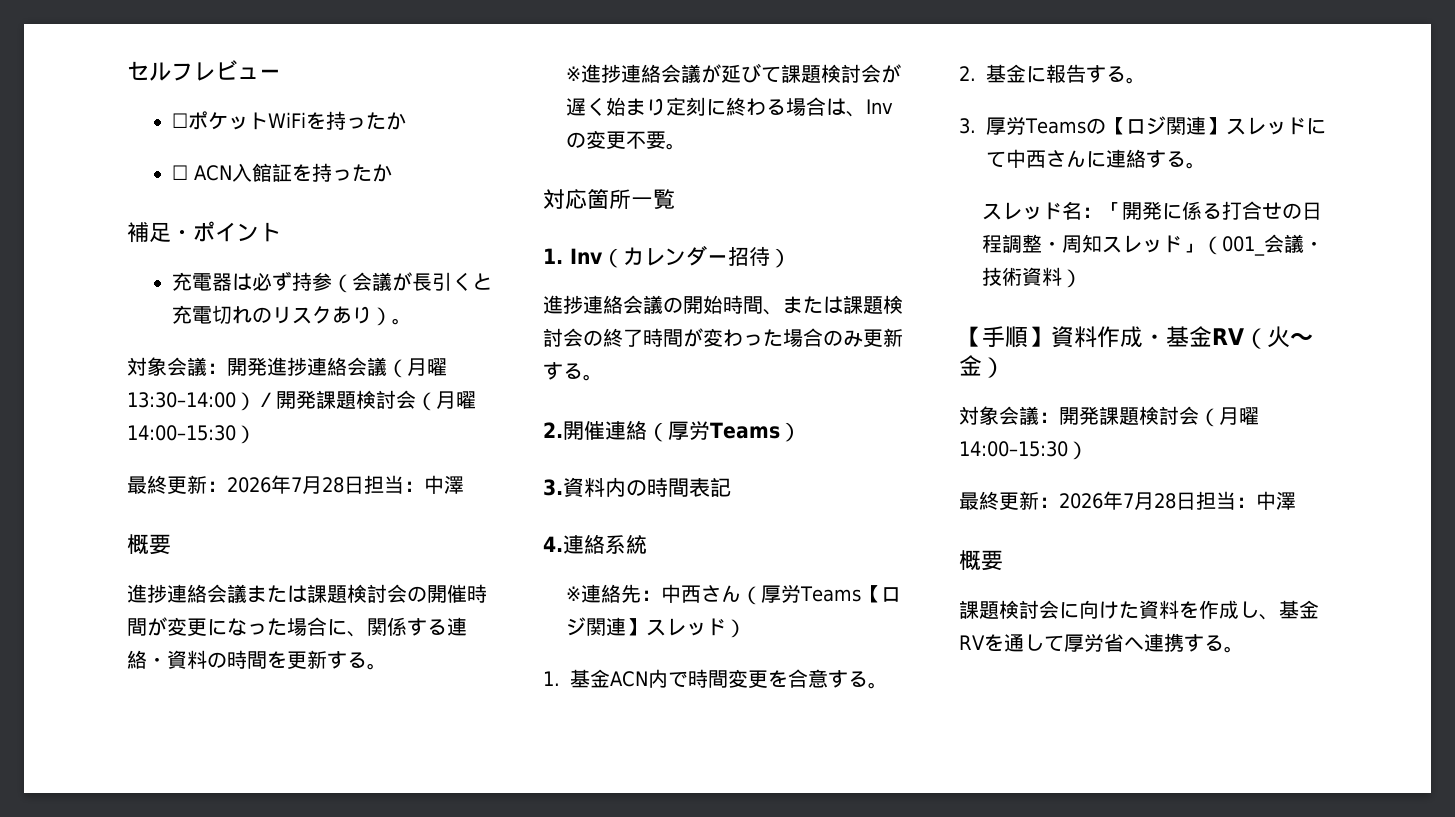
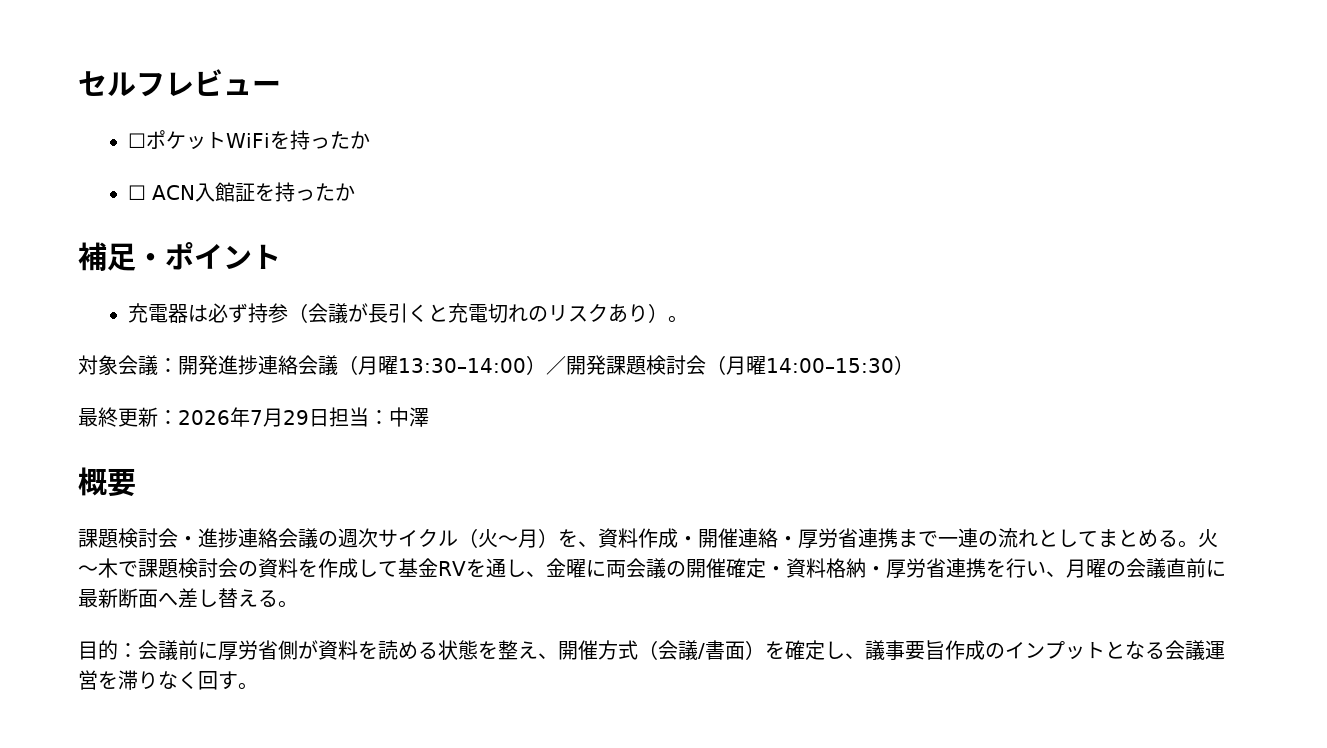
  対象会議：開発進捗連絡会議（月曜13:30–14:00）／開発課題検討会（月曜14:00–15:30）
- 最終更新：2026年7月28日担当：中澤
- 概要
- 進捗連絡会議または課題検討会の開催時間が変更になった場合に、関係する連絡・資料の時間を更新する。
- ※進捗連絡会議が延びて課題検討会が遅く始まり定刻に終わる場合は、Invの変更不要。
- 対応箇所一覧
- 1. Inv（カレンダー招待）
- 進捗連絡会議の開始時間、または課題検討会の終了時間が変わった場合のみ更新する。
- 2.開催連絡（厚労Teams）
- 3.資料内の時間表記
- 4.連絡系統
- ※連絡先：中西さん（厚労Teams【ロジ関連】スレッド）
- 1.基金ACN内で時間変更を合意する。
- 2.基金に報告する。
- 3.厚労Teamsの【ロジ関連】スレッドにて中西さんに連絡する。
- スレッド名：「開発に係る打合せの日程調整・周知スレッド」（001_会議・技術資料）
- 【手順】資料作成・基金RV（火〜金）
- 対象会議：開発課題検討会（月曜14:00–15:30）
- 最終更新：2026年7月28日担当：中澤
+ 最終更新：2026年7月29日担当：中澤
- 課題検討会に向けた資料を作成し、基金RVを通して厚労省へ連携する。
+ 課題検討会・進捗連絡会議の週次サイクル（火〜月）を、資料作成・開催連絡・厚労省連携まで一連の流れとしてまとめる。火〜木で課題検討会の資料を作成して基金RVを通し、金曜に両会議の開催確定・資料格納・厚労省連携を行い、月曜の会議直前に最新断面へ差し替える。
+ 目的：会議前に厚労省側が資料を読める状態を整え、開催方式（会議/書面）を確定し、議事要旨作成のインプットとなる会議運営を滞りなく回す。

